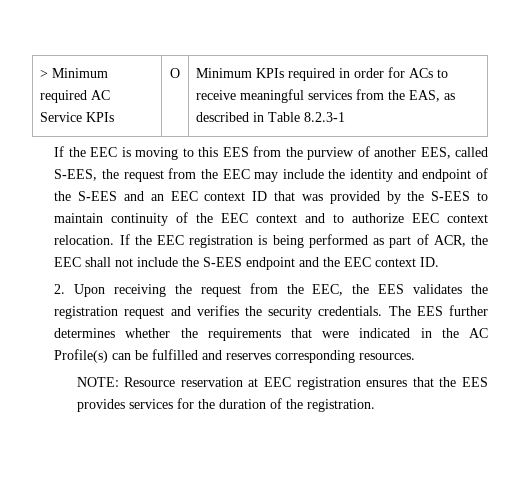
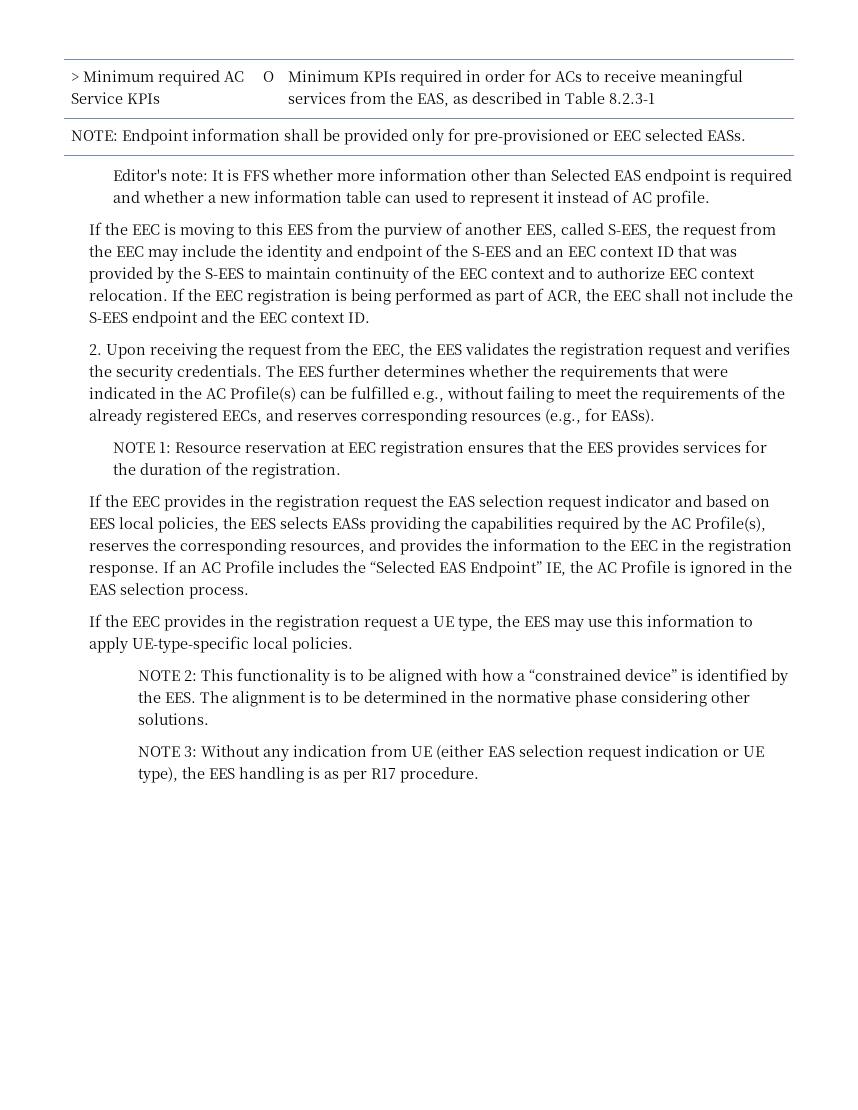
+ NOTE: Endpoint information shall be provided only for pre-provisioned or EEC selected EASs.
+ Editor's note: It is FFS whether more information other than Selected EAS endpoint is required and whether a new information table can used to represent it instead of AC profile.
- The EES further determines whether the requirements that were indicated in the AC Profile(s) can be fulfilled and reserves corresponding resources.
- NOTE: Resource reservation at EEC registration ensures that the EES provides services for the duration of the registration.
+ The EES further determines whether the requirements that were indicated in the AC Profile(s) can be fulfilled e.g., without failing to meet the requirements of the already registered EECs, and reserves corresponding resources (e.g., for EASs).
+ NOTE 1: Resource reservation at EEC registration ensures that the EES provides services for the duration of the registration.
+ If the EEC provides in the registration request the EAS selection request indicator and based on EES local policies, the EES selects EASs providing the capabilities required by the AC Profile(s), reserves the corresponding resources, and provides the information to the EEC in the registration response. If an AC Profile includes the “Selected EAS Endpoint” IE, the AC Profile is ignored in the EAS selection process.
+ If the EEC provides in the registration request a UE type, the EES may use this information to apply UE-type-specific local policies.
+ NOTE 2: This functionality is to be aligned with how a “constrained device” is identified by the EES. The alignment is to be determined in the normative phase considering other solutions.
+ NOTE 3: Without any indication from UE (either EAS selection request indication or UE type), the EES handling is as per R17 procedure.

